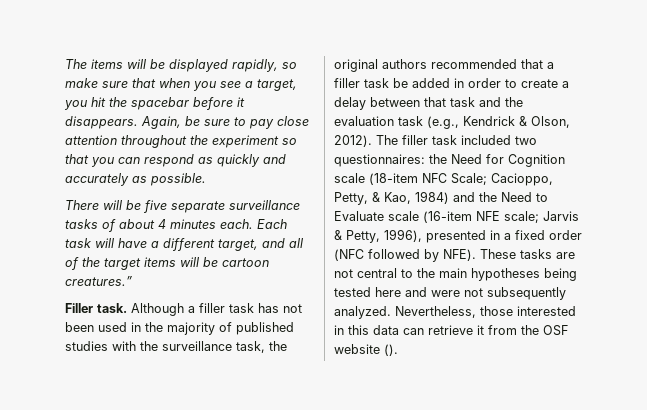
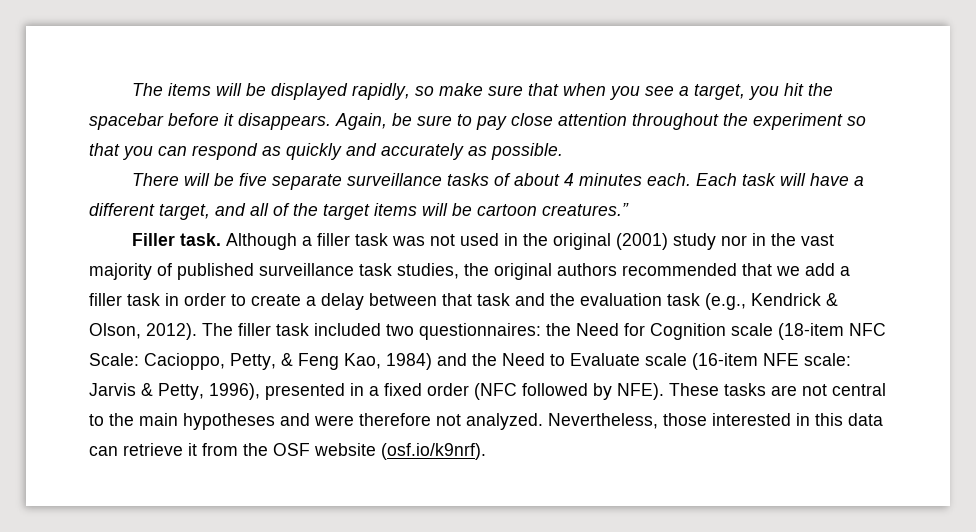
- Although a filler task has not been used in the majority of published studies with the surveillance task, the original authors recommended that a filler task be added in order to create a delay between that task and the evaluation task (e.g., Kendrick & Olson, 2012).
+ Although a filler task was not used in the original (2001) study nor in the vast majority of published surveillance task studies, the original authors recommended that we add a filler task in order to create a delay between that task and the evaluation task (e.g., Kendrick & Olson, 2012).
- The filler task included two questionnaires: the Need for Cognition scale (18-item NFC Scale; Cacioppo, Petty, & Kao, 1984) and the Need to Evaluate scale (16-item NFE scale; Jarvis & Petty, 1996), presented in a fixed order (NFC followed by NFE).
+ The filler task included two questionnaires: the Need for Cognition scale (18-item NFC Scale: Cacioppo, Petty, & Feng Kao, 1984) and the Need to Evaluate scale (16-item NFE scale: Jarvis & Petty, 1996), presented in a fixed order (NFC followed by NFE).
- These tasks are not central to the main hypotheses being tested here and were not subsequently analyzed.
+ These tasks are not central to the main hypotheses and were therefore not analyzed.
- Nevertheless, those interested in this data can retrieve it from the OSF website ().
+ Nevertheless, those interested in this data can retrieve it from the OSF website (osf.io/k9nrf).

